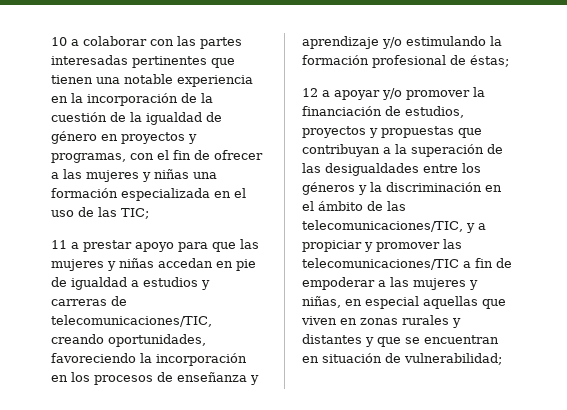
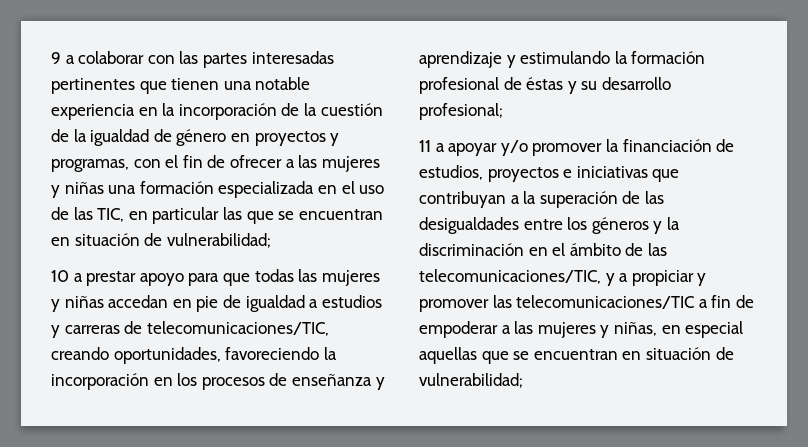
- 10 a colaborar con las partes interesadas pertinentes que tienen una notable experiencia en la incorporación de la cuestión de la igualdad de género en proyectos y programas, con el fin de ofrecer a las mujeres y niñas una formación especializada en el uso de las TIC;
- 11 a prestar apoyo para que las mujeres y niñas accedan en pie de igualdad a estudios y carreras de telecomunicaciones/TIC, creando oportunidades, favoreciendo la incorporación en los procesos de enseñanza y aprendizaje y/o estimulando la formación profesional de éstas;
- 12 a apoyar y/o promover la financiación de estudios, proyectos y propuestas que contribuyan a la superación de las desigualdades entre los géneros y la discriminación en el ámbito de las telecomunicaciones/TIC, y a propiciar y promover las telecomunicaciones/TIC a fin de empoderar a las mujeres y niñas, en especial aquellas que viven en zonas rurales y distantes y que se encuentran en situación de vulnerabilidad;
+ 9 a colaborar con las partes interesadas pertinentes que tienen una notable experiencia en la incorporación de la cuestión de la igualdad de género en proyectos y programas, con el fin de ofrecer a las mujeres y niñas una formación especializada en el uso de las TIC, en particular las que se encuentran en situación de vulnerabilidad;
+ 10 a prestar apoyo para que todas las mujeres y niñas accedan en pie de igualdad a estudios y carreras de telecomunicaciones/TIC, creando oportunidades, favoreciendo la incorporación en los procesos de enseñanza y aprendizaje y estimulando la formación profesional de éstas y su desarrollo profesional;
+ 11 a apoyar y/o promover la financiación de estudios, proyectos e iniciativas que contribuyan a la superación de las desigualdades entre los géneros y la discriminación en el ámbito de las telecomunicaciones/TIC, y a propiciar y promover las telecomunicaciones/TIC a fin de empoderar a las mujeres y niñas, en especial aquellas que se encuentran en situación de vulnerabilidad;

